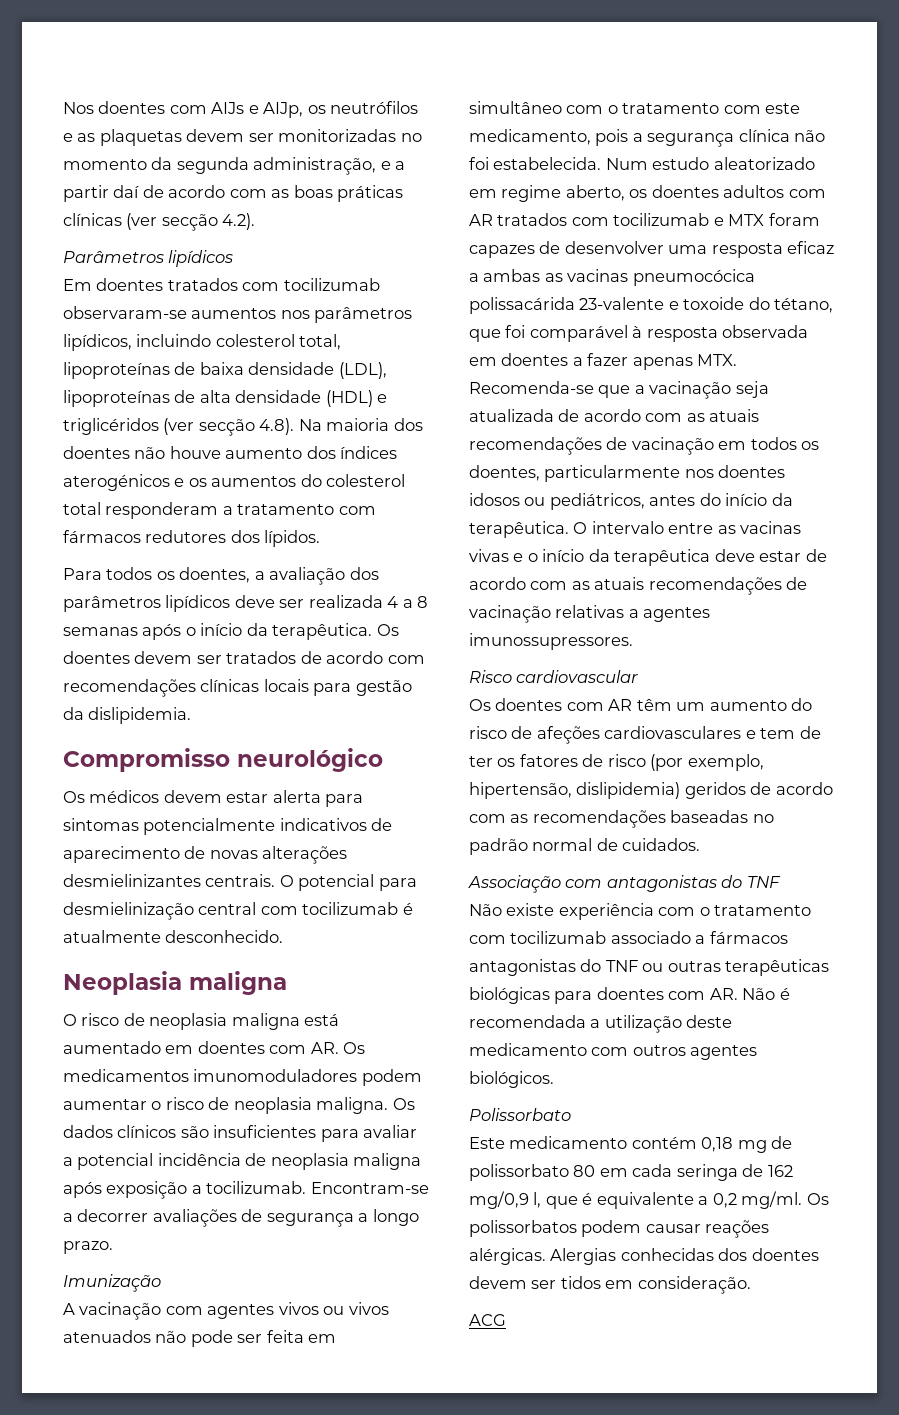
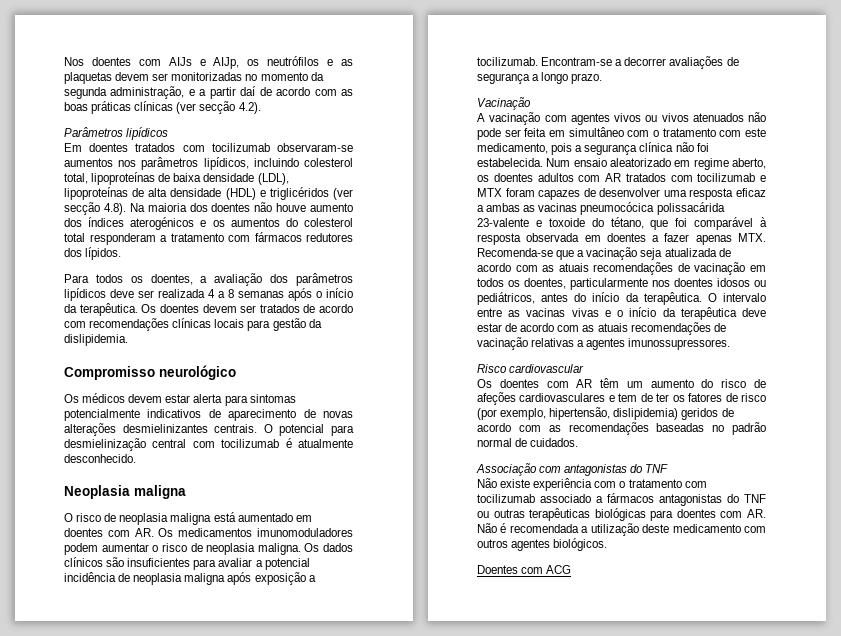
- Imunização
+ Vacinação
- Num estudo aleatorizado em regime aberto, os doentes adultos com AR tratados com tocilizumab e MTX foram capazes de desenvolver uma resposta eficaz a ambas as vacinas pneumocócica polissacárida 23-valente e toxoide do tétano, que foi comparável à resposta observada em doentes a fazer apenas MTX. Recomenda-se que a vacinação seja atualizada de acordo com as atuais recomendações de vacinação em todos os doentes, particularmente nos doentes idosos ou pediátricos, antes do início da terapêutica.
+ Num ensaio aleatorizado em regime aberto, os doentes adultos com AR tratados com tocilizumab e MTX foram capazes de desenvolver uma resposta eficaz a ambas as vacinas pneumocócica polissacárida 23-valente e toxoide do tétano, que foi comparável à resposta observada em doentes a fazer apenas MTX. Recomenda-se que a vacinação seja atualizada de acordo com as atuais recomendações de vacinação em todos os doentes, particularmente nos doentes idosos ou pediátricos, antes do início da terapêutica.
- Polissorbato
- Este medicamento contém 0,18 mg de polissorbato 80 em cada seringa de 162 mg/0,9 l, que é equivalente a 0,2 mg/ml. Os polissorbatos podem causar reações alérgicas. Alergias conhecidas dos doentes devem ser tidos em consideração.
- ACG
+ Doentes com ACG

